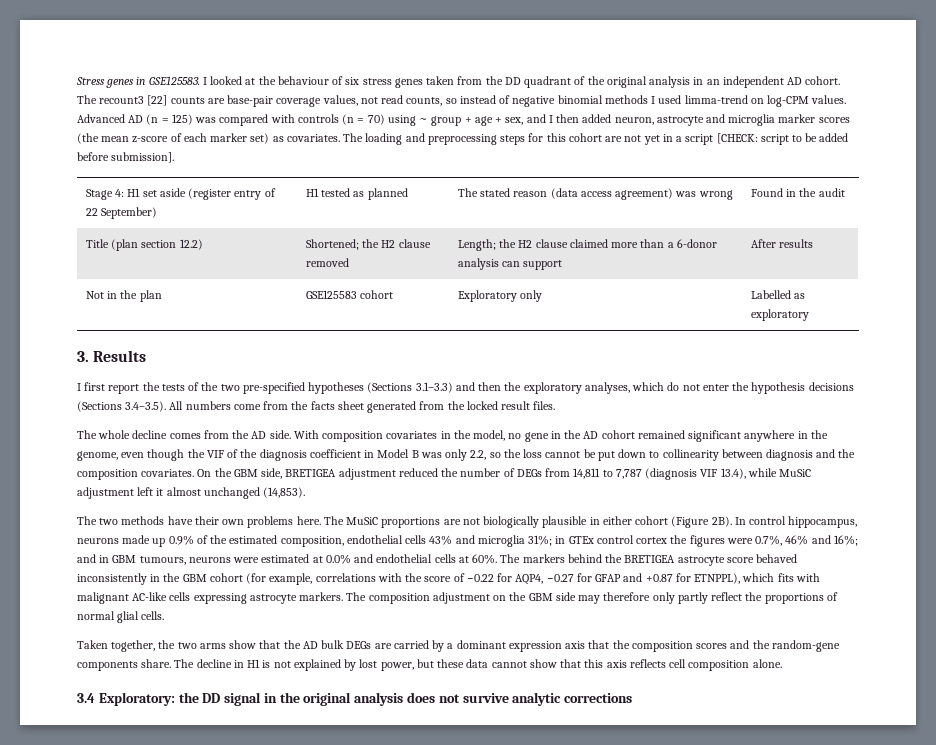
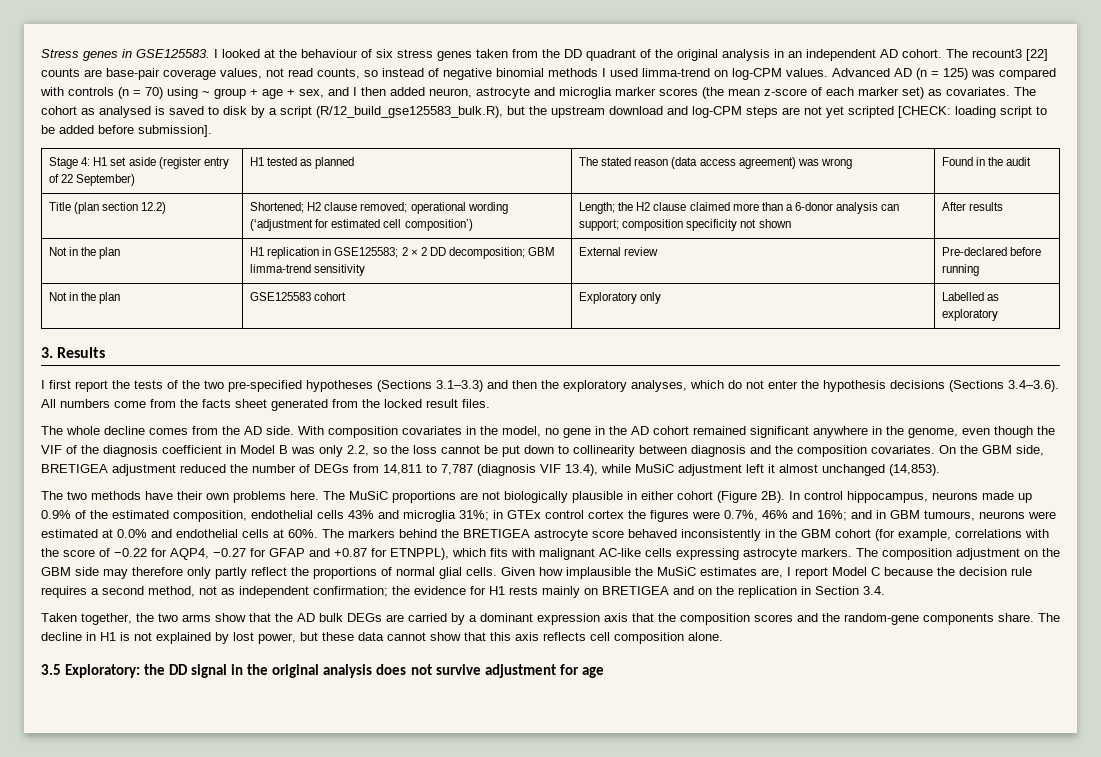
- The loading and preprocessing steps for this cohort are not yet in a script [CHECK: script to be added before submission].
+ The cohort as analysed is saved to disk by a script (R/12_build_gse125583_bulk.R), but the upstream download and log-CPM steps are not yet scripted [CHECK: loading script to be added before submission].
- Title (plan section 12.2) | Shortened; the H2 clause removed | Length; the H2 clause claimed more than a 6-donor analysis can support | After results
+ Title (plan section 12.2) | Shortened; H2 clause removed; operational wording (‘adjustment for estimated cell composition’) | Length; the H2 clause claimed more than a 6-donor analysis can support; composition specificity not shown | After results
+ Not in the plan | H1 replication in GSE125583; 2 × 2 DD decomposition; GBM limma-trend sensitivity | External review | Pre-declared before running
- I first report the tests of the two pre-specified hypotheses (Sections 3.1–3.3) and then the exploratory analyses, which do not enter the hypothesis decisions (Sections 3.4–3.5). All numbers come from the facts sheet generated from the locked result files.
+ I first report the tests of the two pre-specified hypotheses (Sections 3.1–3.3) and then the exploratory analyses, which do not enter the hypothesis decisions (Sections 3.4–3.6). All numbers come from the facts sheet generated from the locked result files.
+ Given how implausible the MuSiC estimates are, I report Model C because the decision rule requires a second method, not as independent confirmation; the evidence for H1 rests mainly on BRETIGEA and on the replication in Section 3.4.
- 3.4 Exploratory: the DD signal in the original analysis does not survive analytic corrections
+ 3.5 Exploratory: the DD signal in the original analysis does not survive adjustment for age

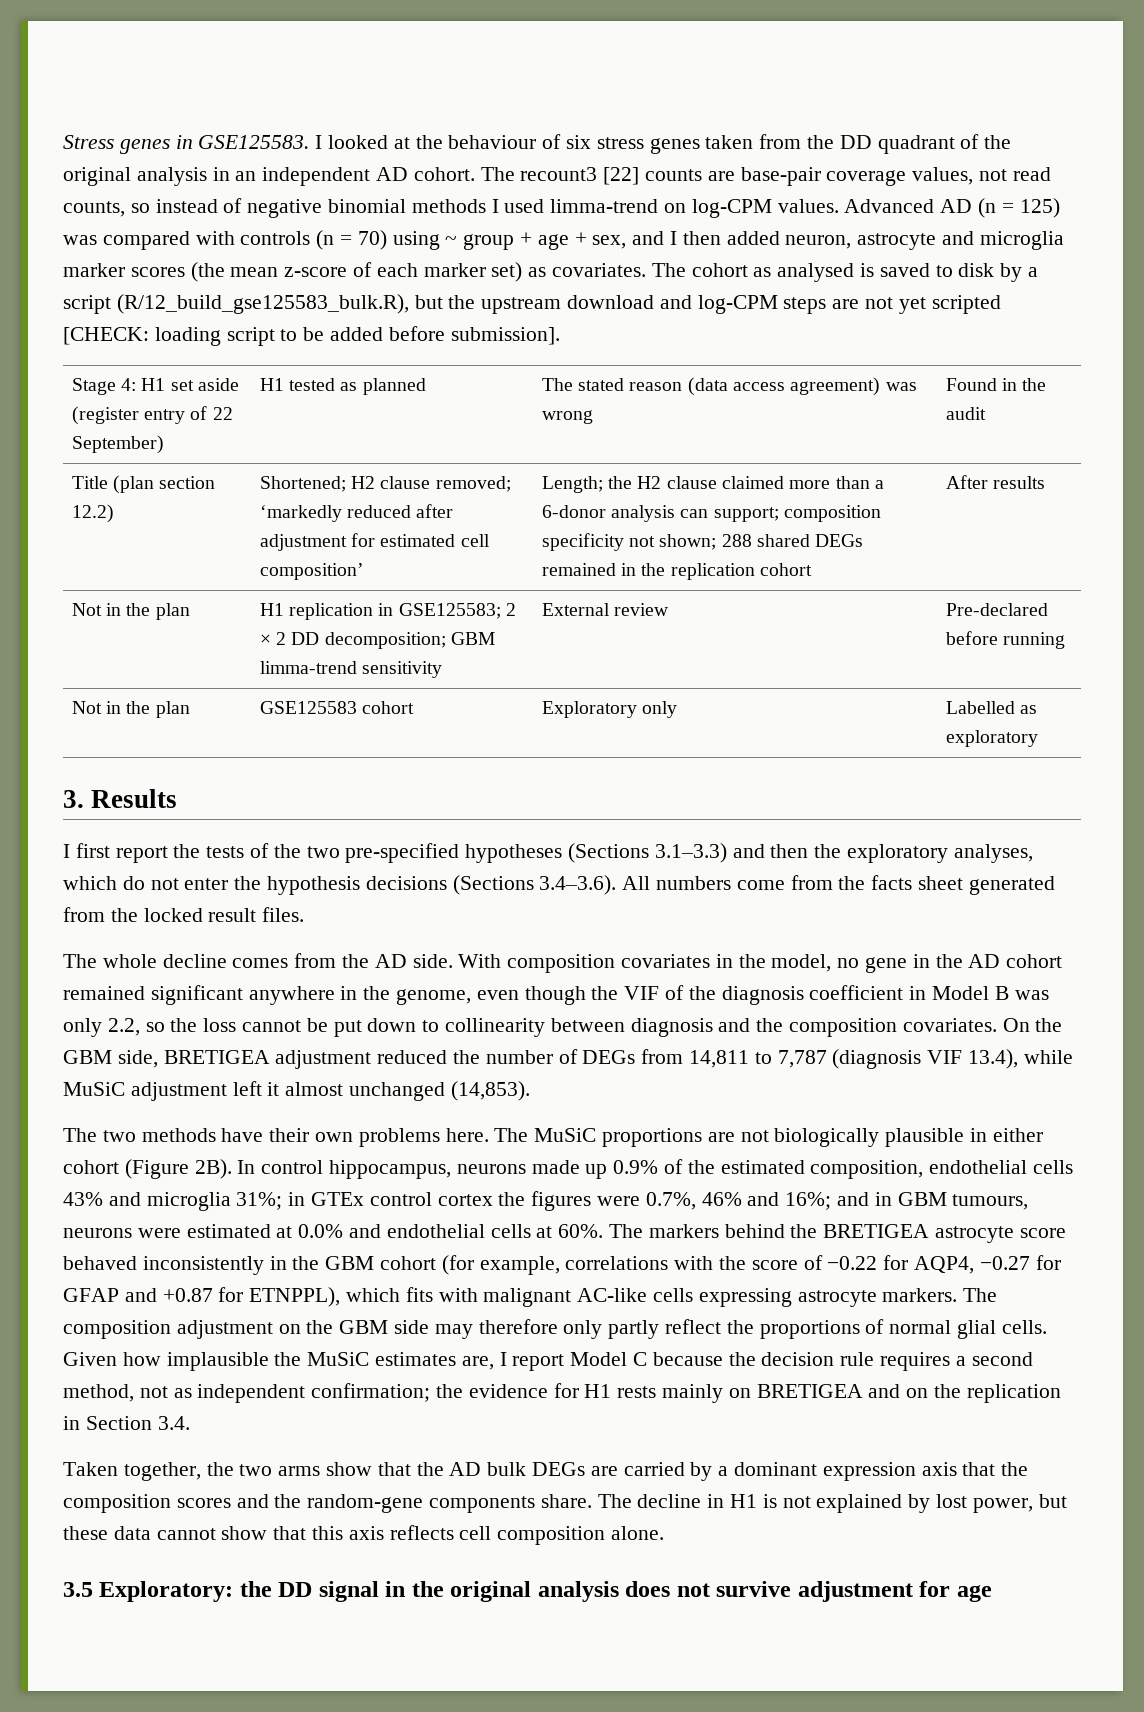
- Shortened; H2 clause removed; operational wording (‘adjustment for estimated cell composition’)
+ Shortened; H2 clause removed; ‘markedly reduced after adjustment for estimated cell composition’
- Length; the H2 clause claimed more than a 6-donor analysis can support; composition specificity not shown
+ Length; the H2 clause claimed more than a 6-donor analysis can support; composition specificity not shown; 288 shared DEGs remained in the replication cohort

